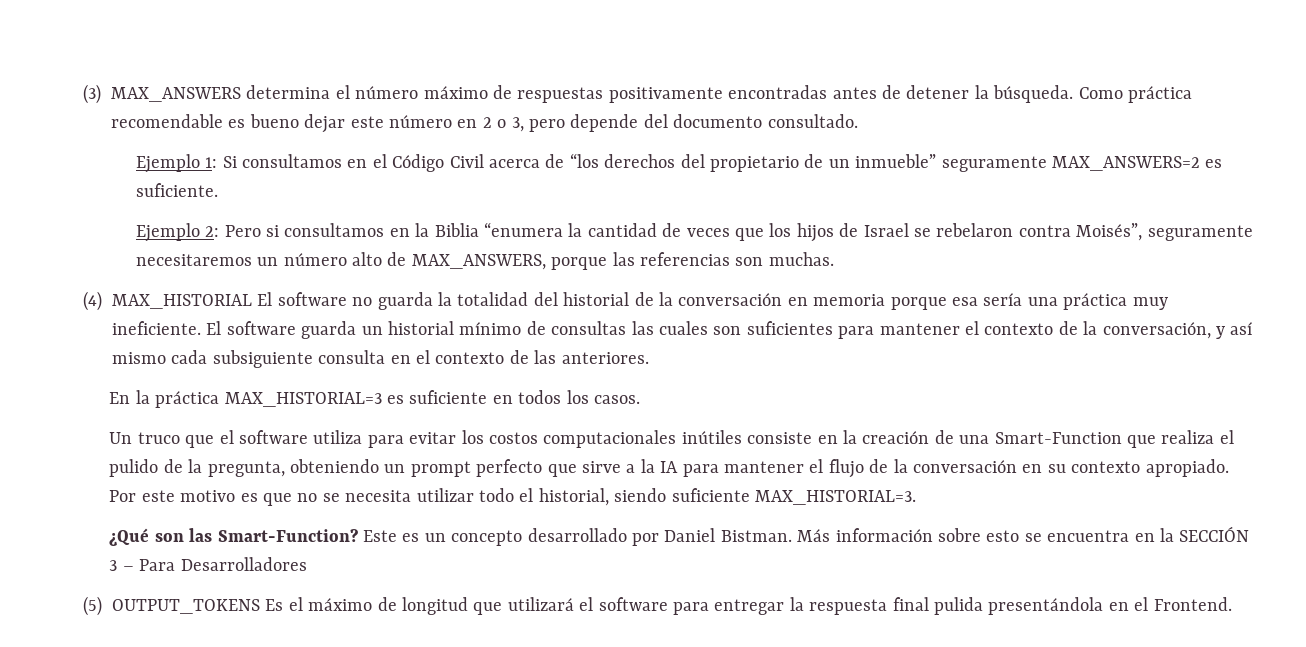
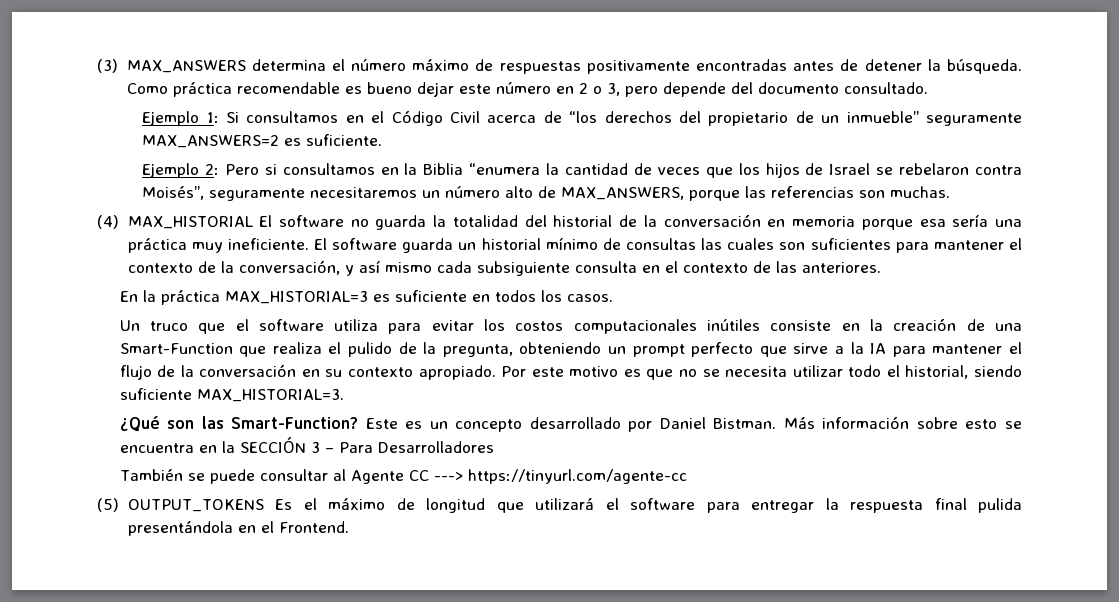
+ También se puede consultar al Agente CC ---> https://tinyurl.com/agente-cc

